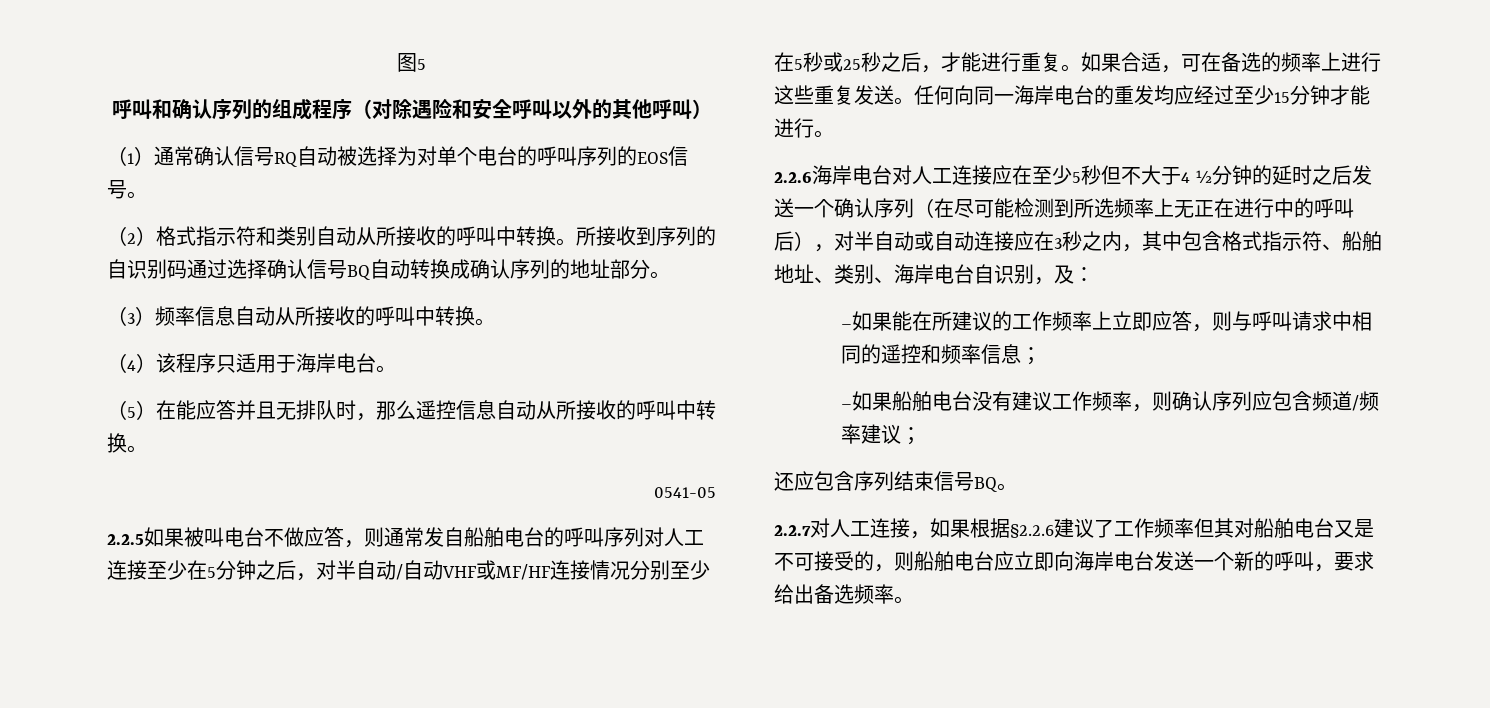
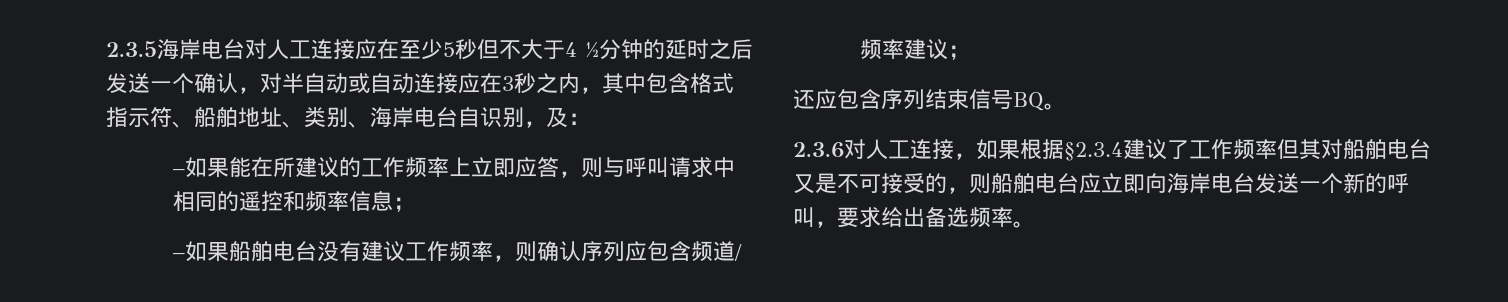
- 图5
- 呼叫和确认序列的组成程序（对除遇险和安全呼叫以外的其他呼叫）
- （1）通常确认信号RQ自动被选择为对单个电台的呼叫序列的EOS信号。
- （2）格式指示符和类别自动从所接收的呼叫中转换。所接收到序列的自识别码通过选择确认信号BQ自动转换成确认序列的地址部分。
- （3）频率信息自动从所接收的呼叫中转换。
- （4）该程序只适用于海岸电台。
- （5）在能应答并且无排队时，那么遥控信息自动从所接收的呼叫中转换。
- 0541-05
- 2.2.5如果被叫电台不做应答，则通常发自船舶电台的呼叫序列对人工连接至少在5分钟之后，对半自动/自动VHF或MF/HF连接情况分别至少在5秒或25秒之后，才能进行重复。如果合适，可在备选的频率上进行这些重复发送。任何向同一海岸电台的重发均应经过至少15分钟才能进行。
- 2.2.6海岸电台对人工连接应在至少5秒但不大于4 ½分钟的延时之后发送一个确认序列（在尽可能检测到所选频率上无正在进行中的呼叫后），对半自动或自动连接应在3秒之内，其中包含格式指示符、船舶地址、类别、海岸电台自识别，及：
+ 2.3.5海岸电台对人工连接应在至少5秒但不大于4 ½分钟的延时之后发送一个确认，对半自动或自动连接应在3秒之内，其中包含格式指示符、船舶地址、类别、海岸电台自识别，及：
- 2.2.7对人工连接，如果根据§2.2.6建议了工作频率但其对船舶电台又是不可接受的，则船舶电台应立即向海岸电台发送一个新的呼叫，要求给出备选频率。
+ 2.3.6对人工连接，如果根据§2.3.4建议了工作频率但其对船舶电台又是不可接受的，则船舶电台应立即向海岸电台发送一个新的呼叫，要求给出备选频率。

